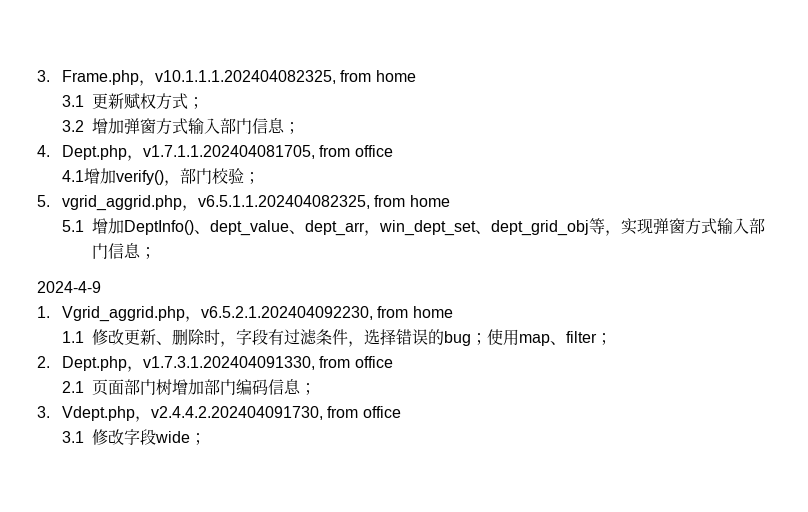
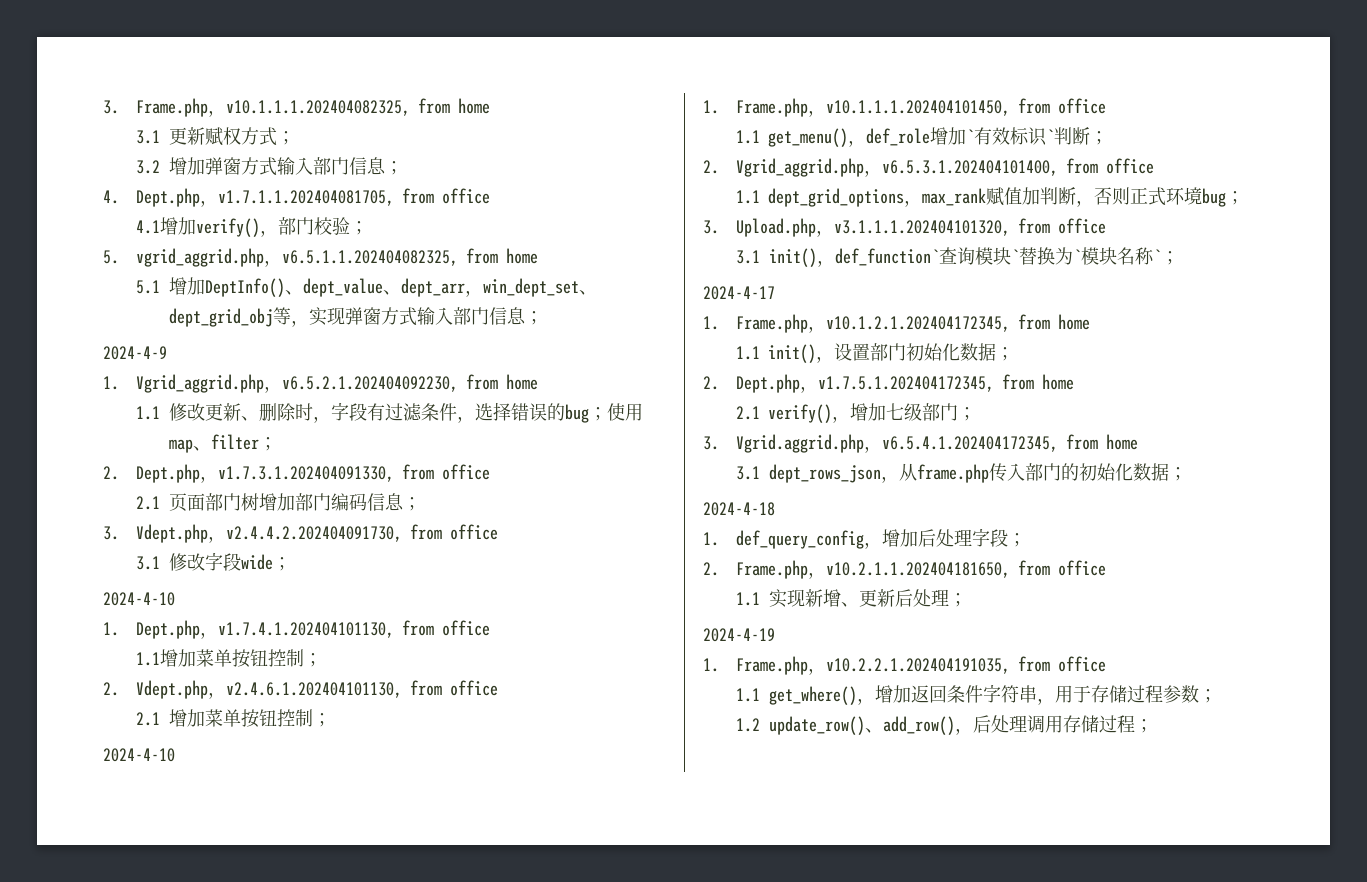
  3.1修改字段wide；
+ 2024-4-10
+ 1. Dept.php，v1.7.4.1.202404101130, from office
+ 1.1增加菜单按钮控制；
+ 2. Vdept.php，v2.4.6.1.202404101130, from office
+ 2.1增加菜单按钮控制；
+ 2024-4-10
+ 1. Frame.php，v10.1.1.1.202404101450, from office
+ 1.1 get_menu()，def_role增加`有效标识`判断；
+ 2. Vgrid_aggrid.php，v6.5.3.1.202404101400, from office
+ 1.1 dept_grid_options，max_rank赋值加判断，否则正式环境bug；
+ 3. Upload.php，v3.1.1.1.202404101320, from office
+ 3.1 init()，def_function`查询模块`替换为`模块名称`；
+ 2024-4-17
+ 1. Frame.php，v10.1.2.1.202404172345, from home
+ 1.1 init()，设置部门初始化数据；
+ 2. Dept.php，v1.7.5.1.202404172345, from home
+ 2.1 verify()，增加七级部门；
+ 3. Vgrid.aggrid.php，v6.5.4.1.202404172345, from home
+ 3.1 dept_rows_json，从frame.php传入部门的初始化数据；
+ 2024-4-18
+ 1. def_query_config，增加后处理字段；
+ 2. Frame.php，v10.2.1.1.202404181650, from office
+ 1.1实现新增、更新后处理；
+ 2024-4-19
+ 1. Frame.php，v10.2.2.1.202404191035, from office
+ 1.1 get_where()，增加返回条件字符串，用于存储过程参数；
+ 1.2 update_row()、add_row()，后处理调用存储过程；

